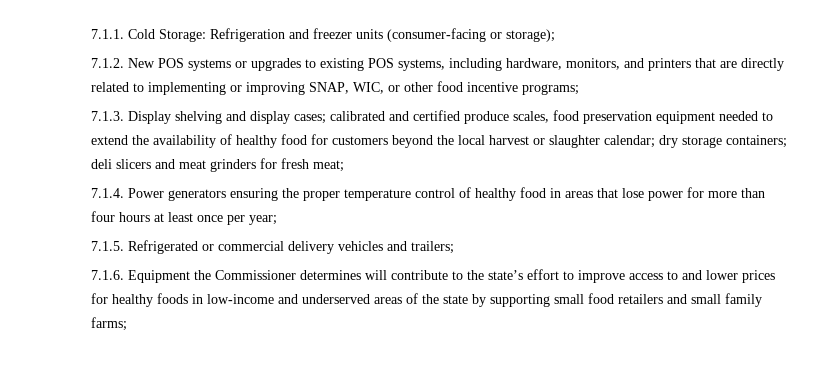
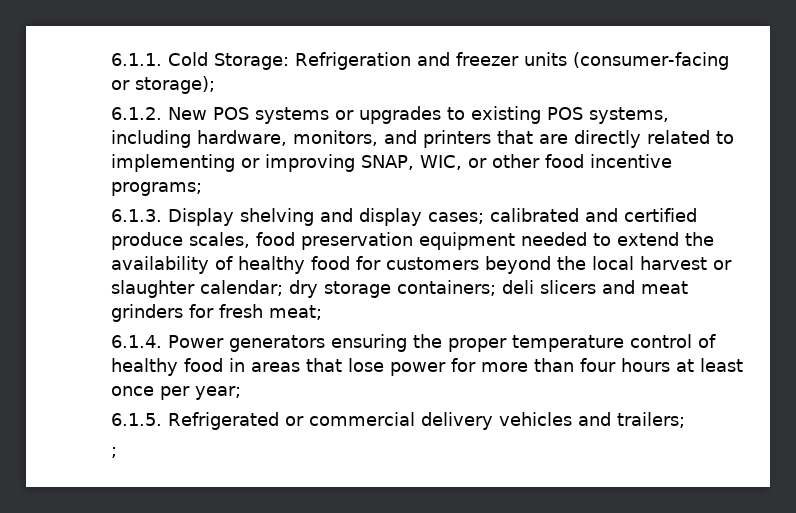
- 7.1.1. Cold Storage: Refrigeration and freezer units (consumer-facing or storage);
+ 6.1.1. Cold Storage: Refrigeration and freezer units (consumer-facing or storage);
- 7.1.2. New POS systems or upgrades to existing POS systems, including hardware, monitors, and printers that are directly related to implementing or improving SNAP, WIC, or other food incentive programs;
+ 6.1.2. New POS systems or upgrades to existing POS systems, including hardware, monitors, and printers that are directly related to implementing or improving SNAP, WIC, or other food incentive programs;
- 7.1.3. Display shelving and display cases; calibrated and certified produce scales, food preservation equipment needed to extend the availability of healthy food for customers beyond the local harvest or slaughter calendar; dry storage containers; deli slicers and meat grinders for fresh meat;
+ 6.1.3. Display shelving and display cases; calibrated and certified produce scales, food preservation equipment needed to extend the availability of healthy food for customers beyond the local harvest or slaughter calendar; dry storage containers; deli slicers and meat grinders for fresh meat;
- 7.1.4. Power generators ensuring the proper temperature control of healthy food in areas that lose power for more than four hours at least once per year;
+ 6.1.4. Power generators ensuring the proper temperature control of healthy food in areas that lose power for more than four hours at least once per year;
- 7.1.5. Refrigerated or commercial delivery vehicles and trailers;
+ 6.1.5. Refrigerated or commercial delivery vehicles and trailers;
- 7.1.6. Equipment the Commissioner determines will contribute to the state’s effort to improve access to and lower prices for healthy foods in low-income and underserved areas of the state by supporting small food retailers and small family farms;
+ ;

